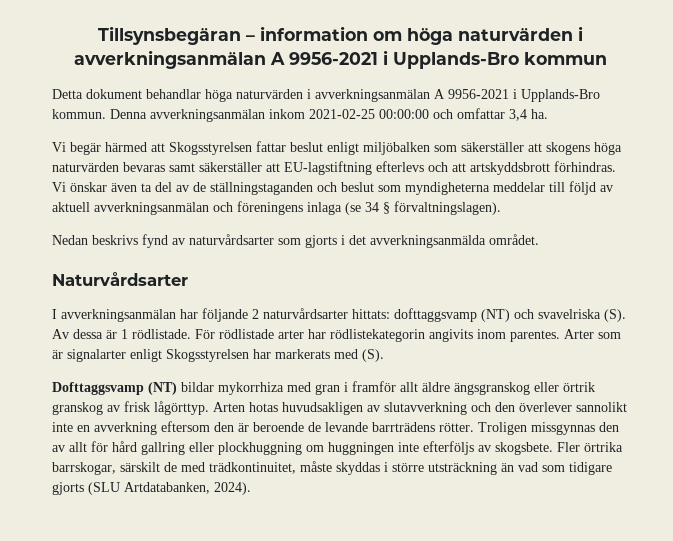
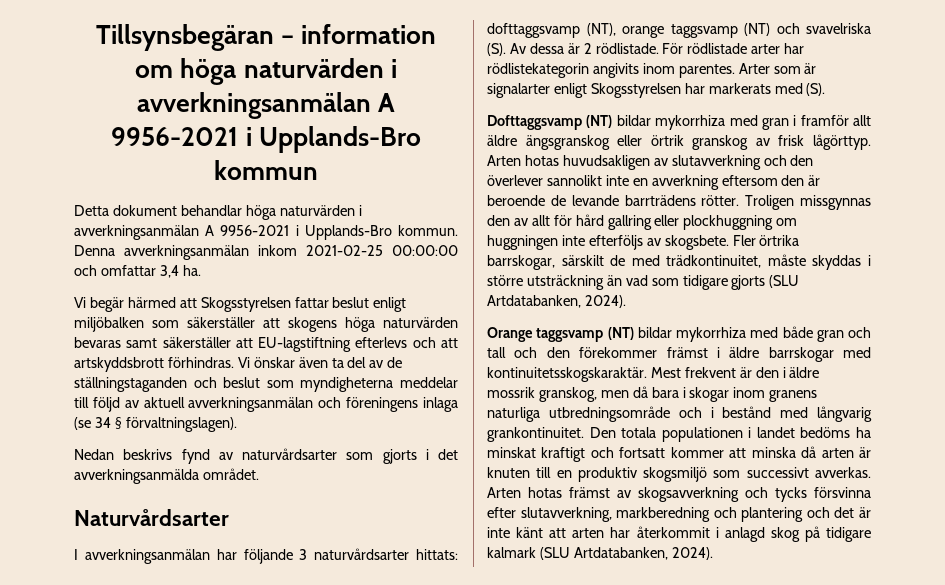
- I avverkningsanmälan har följande 2 naturvårdsarter hittats: dofttaggsvamp (NT) och svavelriska (S). Av dessa är 1 rödlistade.
+ I avverkningsanmälan har följande 3 naturvårdsarter hittats: dofttaggsvamp (NT), orange taggsvamp (NT) och svavelriska (S). Av dessa är 2 rödlistade.
+ Orange taggsvamp (NT) bildar mykorrhiza med både gran och tall och den förekommer främst i äldre barrskogar med kontinuitetsskogskaraktär. Mest frekvent är den i äldre mossrik granskog, men då bara i skogar inom granens naturliga utbredningsområde och i bestånd med långvarig grankontinuitet. Den totala populationen i landet bedöms ha minskat kraftigt och fortsatt kommer att minska då arten är knuten till en produktiv skogsmiljö som successivt avverkas. Arten hotas främst av skogsavverkning och tycks försvinna efter slutavverkning, markberedning och plantering och det är inte känt att arten har återkommit i anlagd skog på tidigare kalmark (SLU Artdatabanken, 2024).

